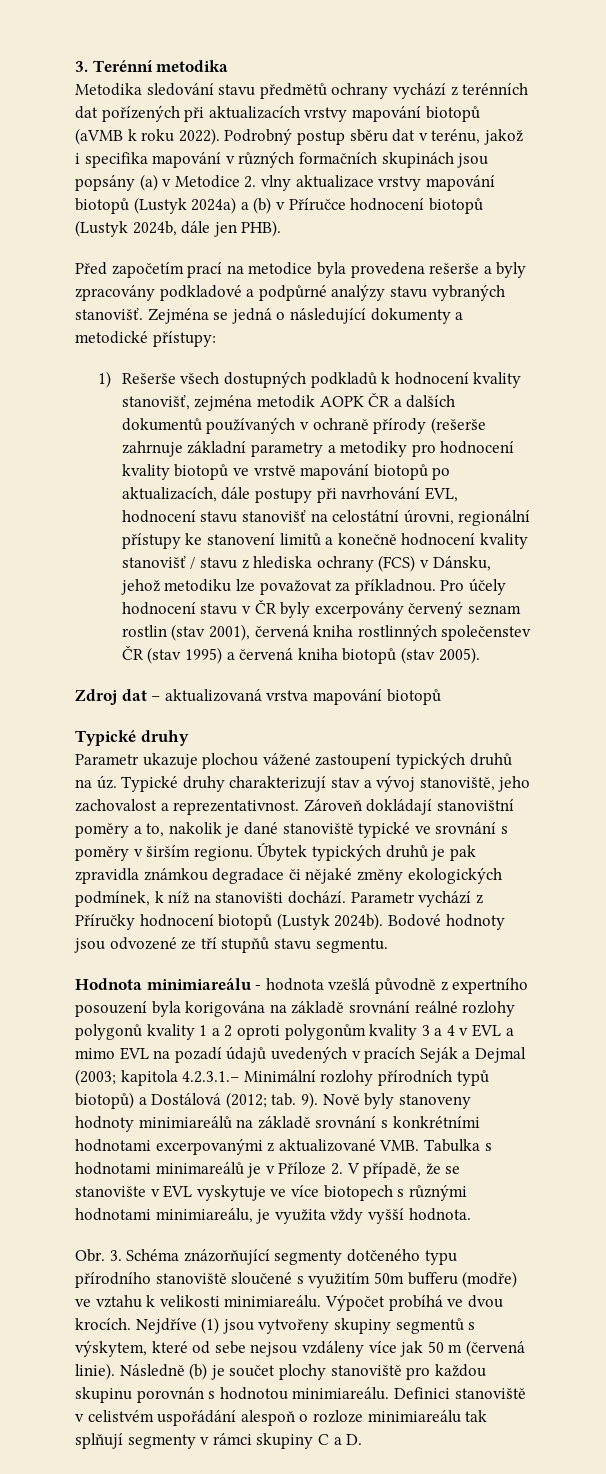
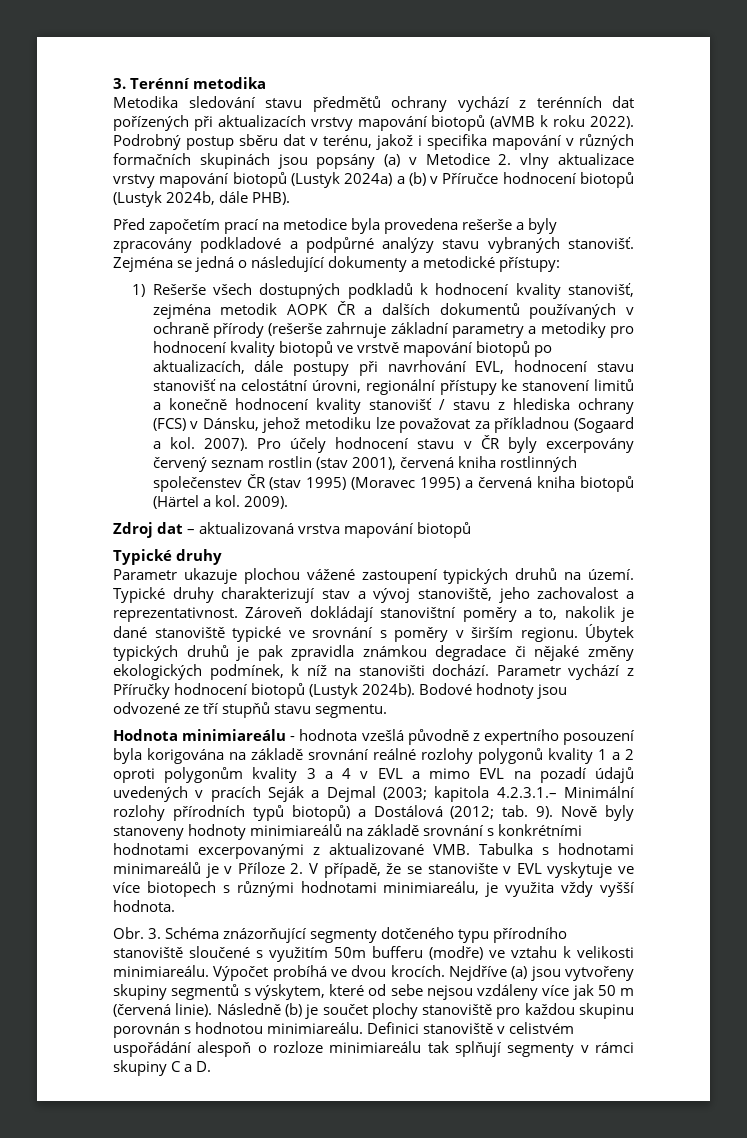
- Podrobný postup sběru dat v terénu, jakož i specifika mapování v různých formačních skupinách jsou popsány (a) v Metodice 2. vlny aktualizace vrstvy mapování biotopů (Lustyk 2024a) a (b) v Příručce hodnocení biotopů (Lustyk 2024b, dále jen PHB).
+ Podrobný postup sběru dat v terénu, jakož i specifika mapování v různých formačních skupinách jsou popsány (a) v Metodice 2. vlny aktualizace vrstvy mapování biotopů (Lustyk 2024a) a (b) v Příručce hodnocení biotopů (Lustyk 2024b, dále PHB).
- 1) Rešerše všech dostupných podkladů k hodnocení kvality stanovišť, zejména metodik AOPK ČR a dalších dokumentů používaných v ochraně přírody (rešerše zahrnuje základní parametry a metodiky pro hodnocení kvality biotopů ve vrstvě mapování biotopů po aktualizacích, dále postupy při navrhování EVL, hodnocení stavu stanovišť na celostátní úrovni, regionální přístupy ke stanovení limitů a konečně hodnocení kvality stanovišť / stavu z hlediska ochrany (FCS) v Dánsku, jehož metodiku lze považovat za příkladnou.
+ 1) Rešerše všech dostupných podkladů k hodnocení kvality stanovišť, zejména metodik AOPK ČR a dalších dokumentů používaných v ochraně přírody (rešerše zahrnuje základní parametry a metodiky pro hodnocení kvality biotopů ve vrstvě mapování biotopů po aktualizacích, dále postupy při navrhování EVL, hodnocení stavu stanovišť na celostátní úrovni, regionální přístupy ke stanovení limitů a konečně hodnocení kvality stanovišť / stavu z hlediska ochrany (FCS) v Dánsku, jehož metodiku lze považovat za příkladnou (Sogaard a kol. 2007).
- Pro účely hodnocení stavu v ČR byly excerpovány červený seznam rostlin (stav 2001), červená kniha rostlinných společenstev ČR (stav 1995) a červená kniha biotopů (stav 2005).
+ Pro účely hodnocení stavu v ČR byly excerpovány červený seznam rostlin (stav 2001), červená kniha rostlinných společenstev ČR (stav 1995) (Moravec 1995) a červená kniha biotopů (Härtel a kol. 2009).
- Parametr ukazuje plochou vážené zastoupení typických druhů na úz.
+ Parametr ukazuje plochou vážené zastoupení typických druhů na území.
- Nejdříve (1) jsou vytvořeny skupiny segmentů s výskytem, které od sebe nejsou vzdáleny více jak 50 m (červená linie).
+ Nejdříve (a) jsou vytvořeny skupiny segmentů s výskytem, které od sebe nejsou vzdáleny více jak 50 m (červená linie).

